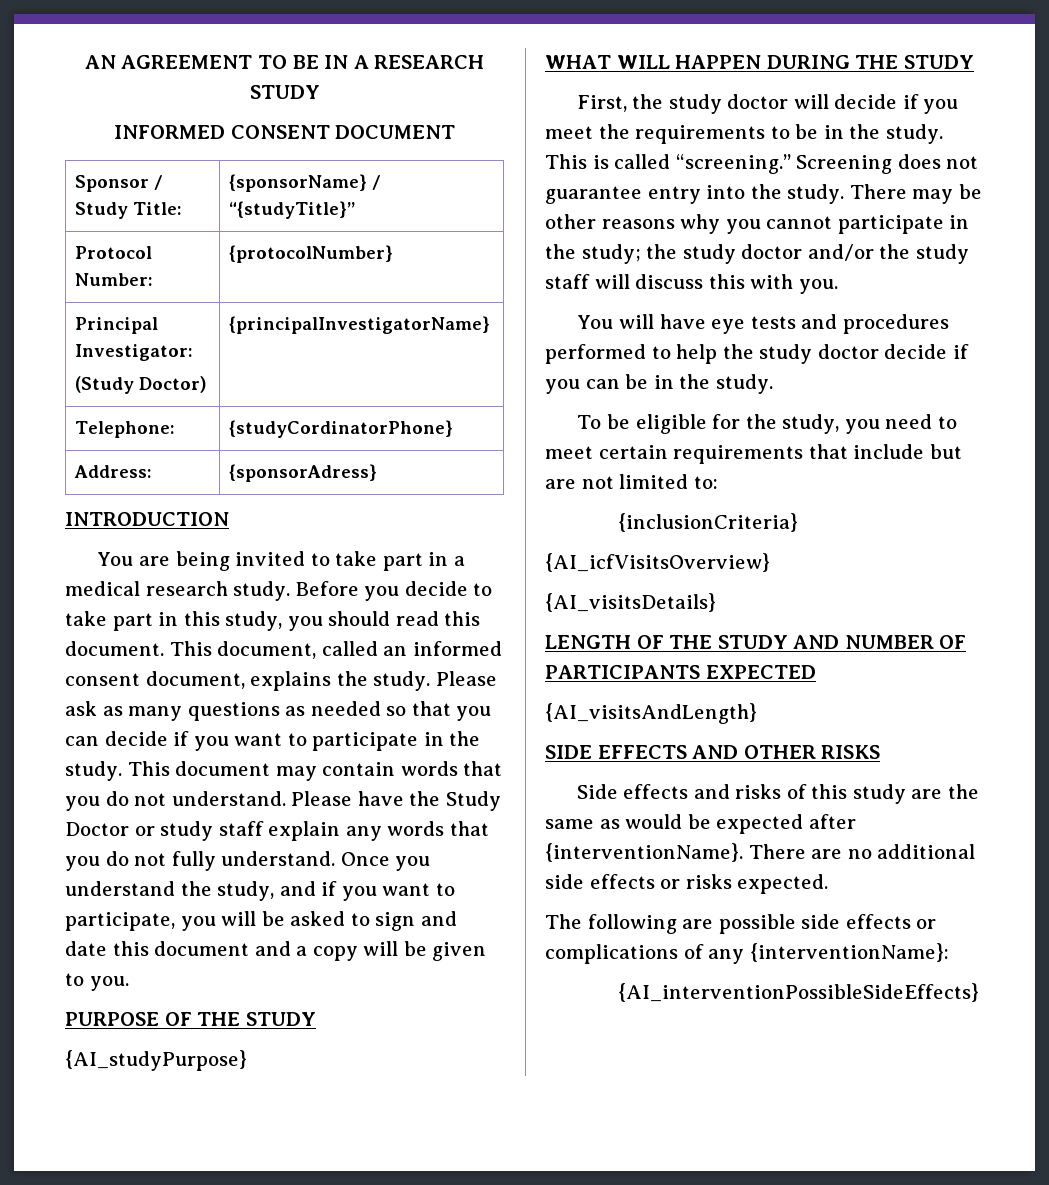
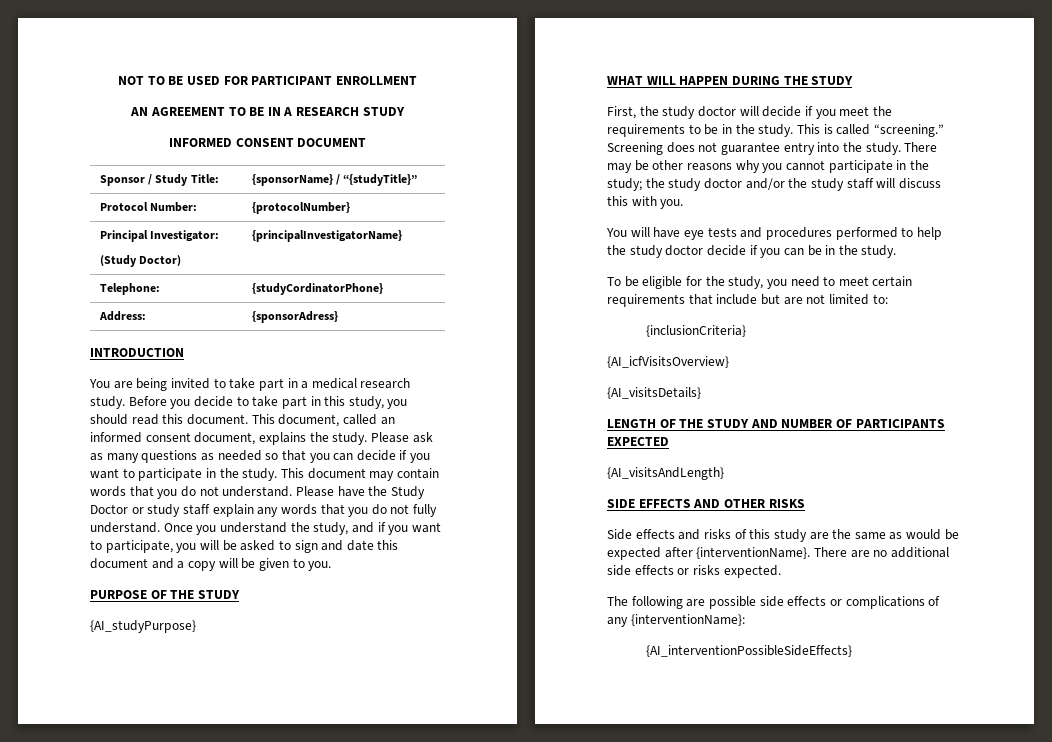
+ NOT TO BE USED FOR PARTICIPANT ENROLLMENT

